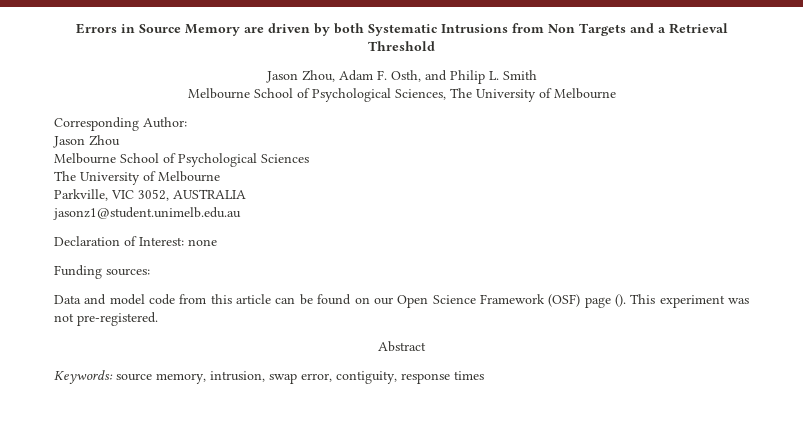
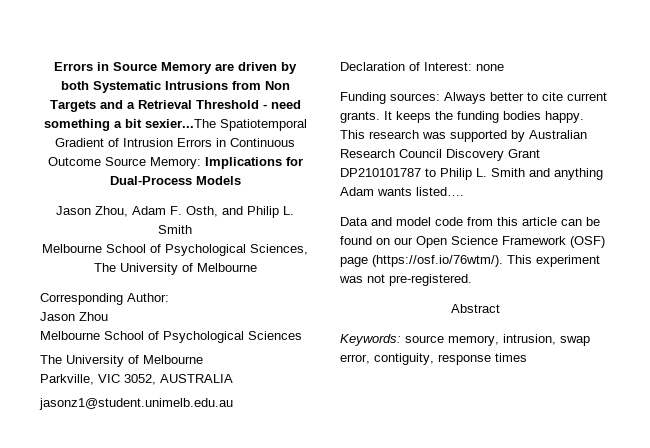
- Errors in Source Memory are driven by both Systematic Intrusions from Non Targets and a Retrieval Threshold
+ Errors in Source Memory are driven by both Systematic Intrusions from Non Targets and a Retrieval Threshold - need something a bit sexier...The Spatiotemporal Gradient of Intrusion Errors in Continuous Outcome Source Memory: Implications for Dual-Process Models
- Funding sources:
+ Funding sources: Always better to cite current grants. It keeps the funding bodies happy. This research was supported by Australian Research Council Discovery Grant DP210101787 to Philip L. Smith and anything Adam wants listed….
- Data and model code from this article can be found on our Open Science Framework (OSF) page (). This experiment was not pre-registered.
+ Data and model code from this article can be found on our Open Science Framework (OSF) page (https://osf.io/76wtm/). This experiment was not pre-registered.

